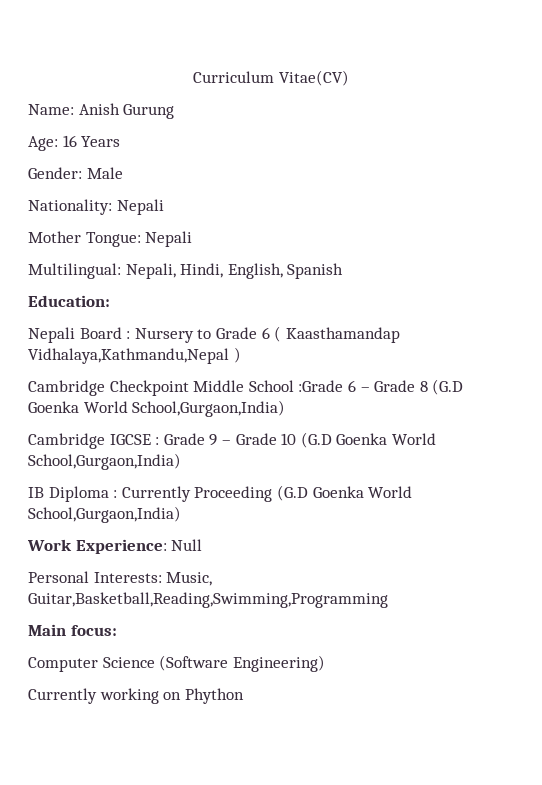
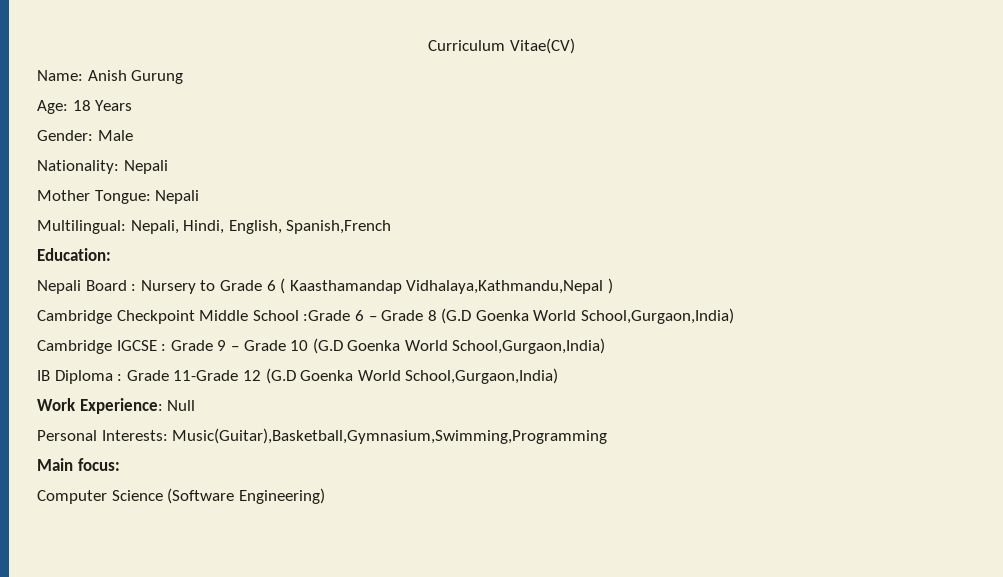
- Age: 16 Years
+ Age: 18 Years
- Multilingual: Nepali, Hindi, English, Spanish
+ Multilingual: Nepali, Hindi, English, Spanish,French
- IB Diploma : Currently Proceeding (G.D Goenka World School,Gurgaon,India)
+ IB Diploma : Grade 11-Grade 12 (G.D Goenka World School,Gurgaon,India)
- Personal Interests: Music, Guitar,Basketball,Reading,Swimming,Programming
+ Personal Interests: Music(Guitar),Basketball,Gymnasium,Swimming,Programming
- Currently working on Phython

